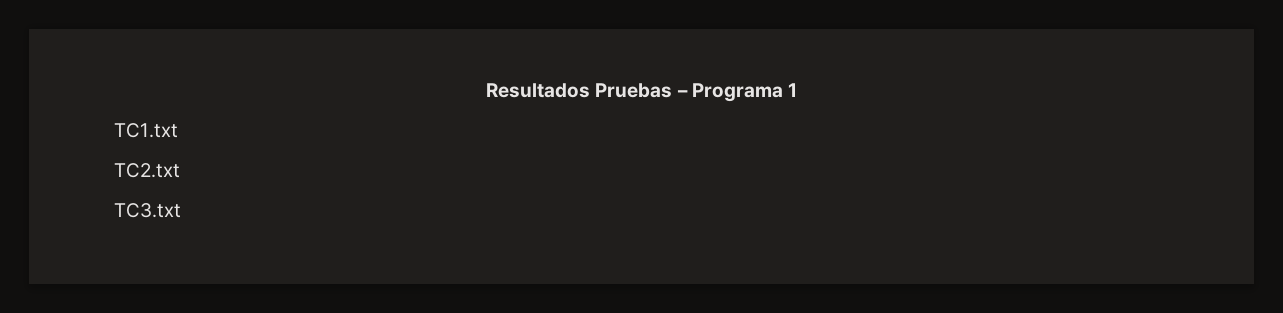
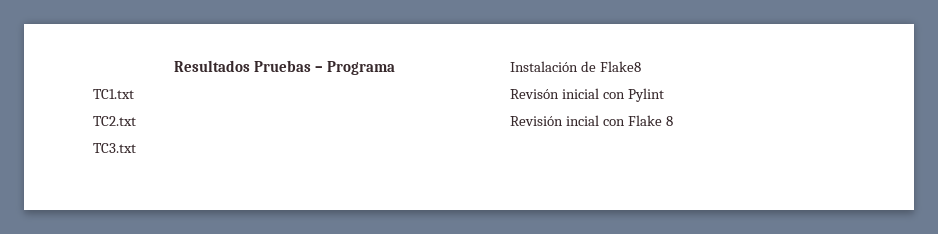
- Resultados Pruebas – Programa 1
+ Resultados Pruebas – Programa
+ Instalación de Flake8
+ Revisón inicial con Pylint
+ Revisión incial con Flake 8

